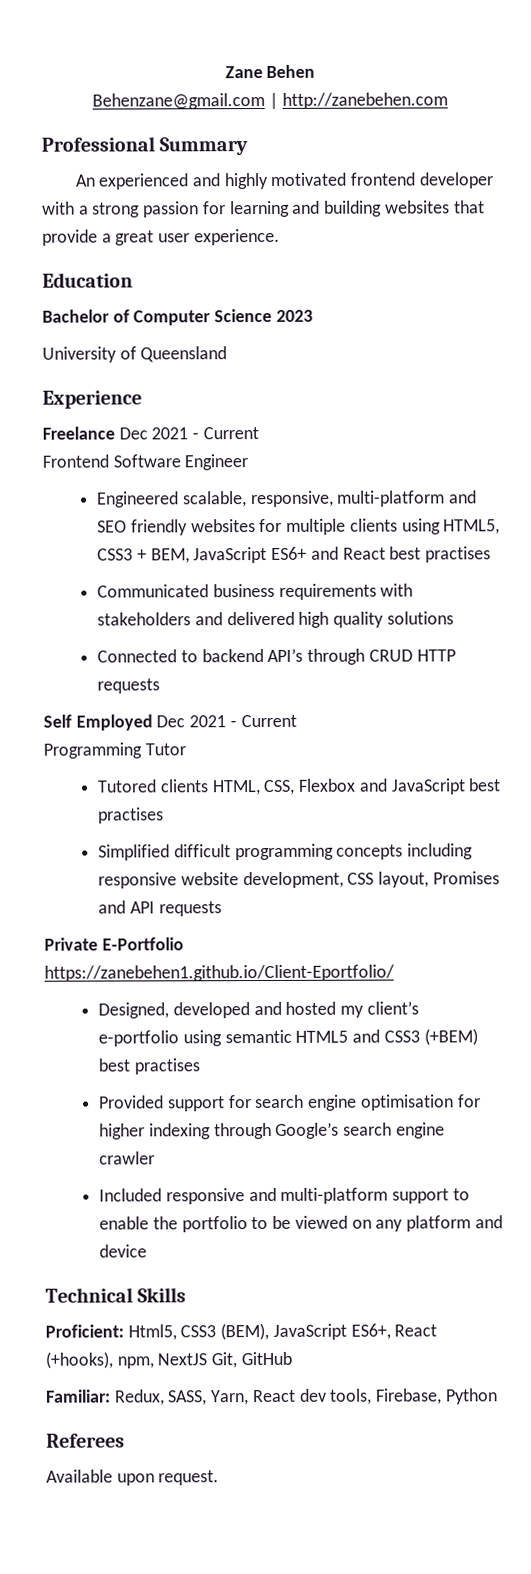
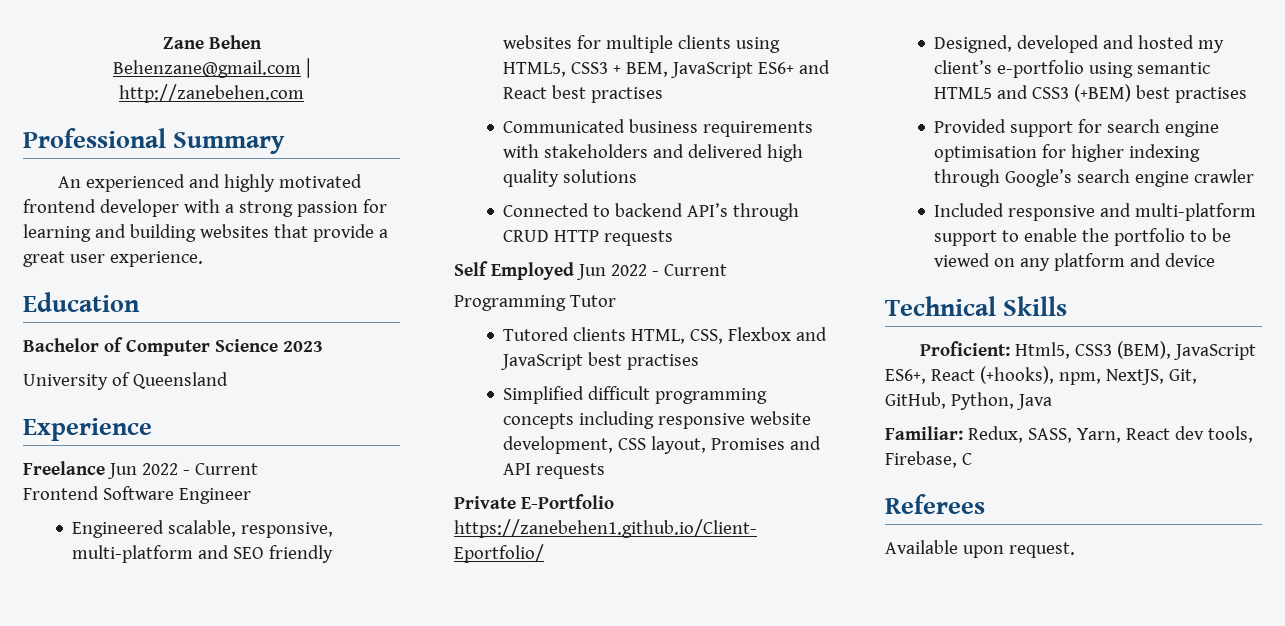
- Freelance Dec 2021 - Current
+ Freelance Jun 2022 - Current
- Self Employed Dec 2021 - Current
+ Self Employed Jun 2022 - Current
- Proficient: Html5, CSS3 (BEM), JavaScript ES6+, React (+hooks), npm, NextJS Git, GitHub
+ Proficient: Html5, CSS3 (BEM), JavaScript ES6+, React (+hooks), npm, NextJS, Git, GitHub, Python, Java
- Familiar: Redux, SASS, Yarn, React dev tools, Firebase, Python
+ Familiar: Redux, SASS, Yarn, React dev tools, Firebase, C

